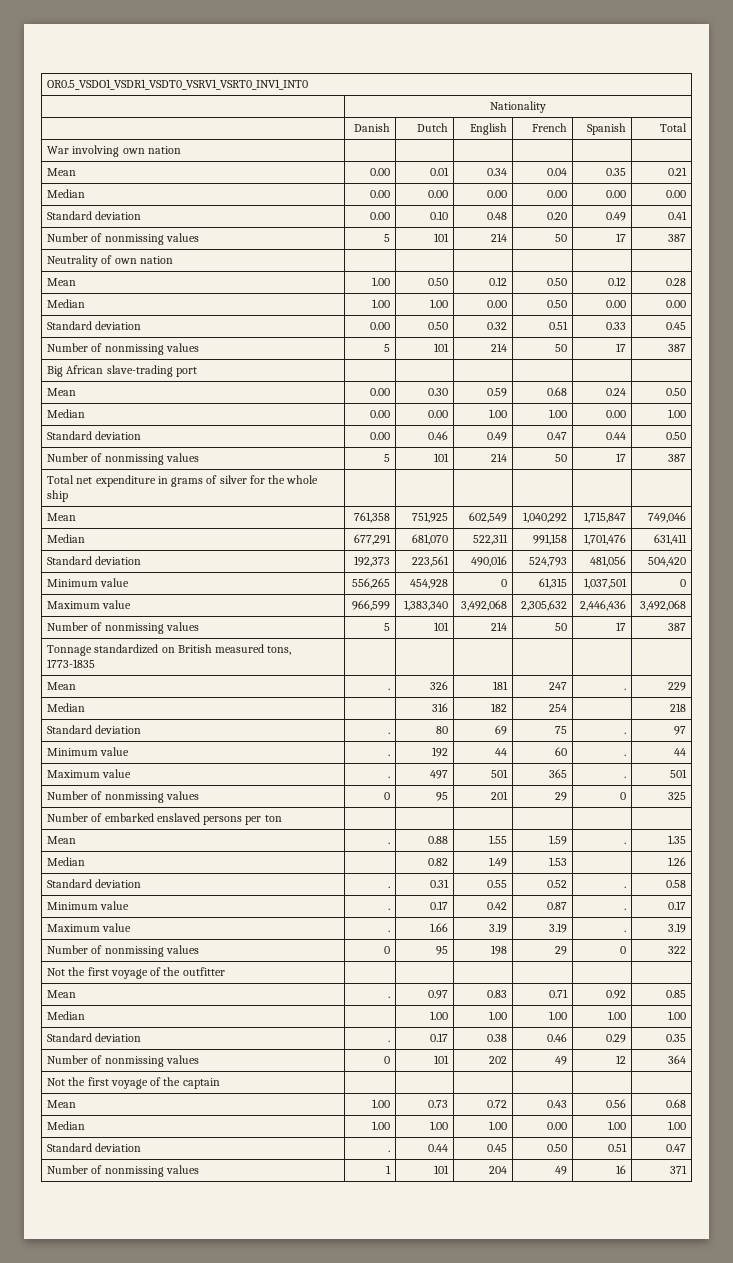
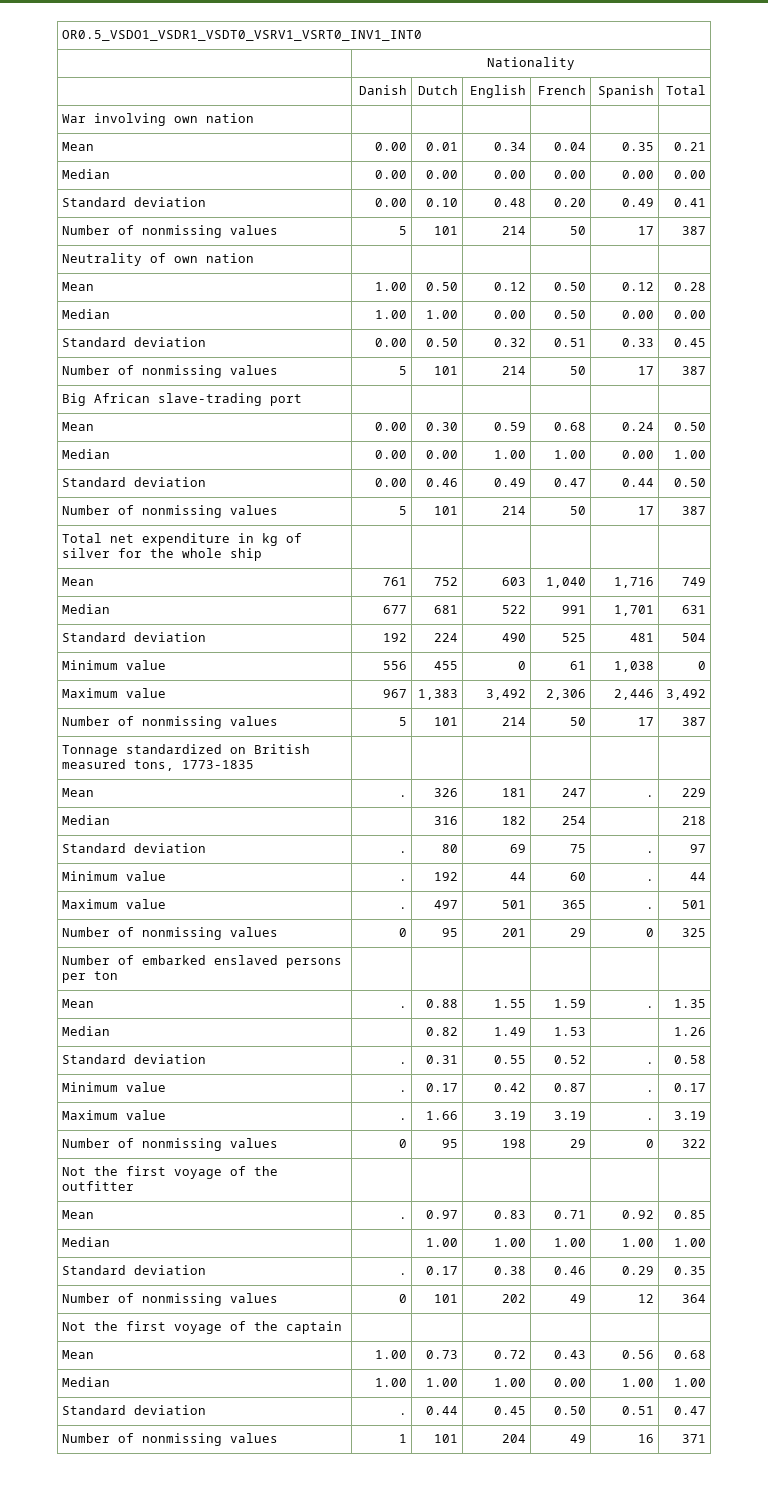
- Total net expenditure in grams of silver for the whole ship | | | | | |
+ Total net expenditure in kg of silver for the whole ship | | | | | |
- Mean | 761,358 | 751,925 | 602,549 | 1,040,292 | 1,715,847 | 749,046
- Median | 677,291 | 681,070 | 522,311 | 991,158 | 1,701,476 | 631,411
- Standard deviation | 192,373 | 223,561 | 490,016 | 524,793 | 481,056 | 504,420
- Minimum value | 556,265 | 454,928 | 0 | 61,315 | 1,037,501 | 0
+ Mean | 761 | 752 | 603 | 1,040 | 1,716 | 749
+ Median | 677 | 681 | 522 | 991 | 1,701 | 631
+ Standard deviation | 192 | 224 | 490 | 525 | 481 | 504
+ Minimum value | 556 | 455 | 0 | 61 | 1,038 | 0
- Maximum value | 966,599 | 1,383,340 | 3,492,068 | 2,305,632 | 2,446,436 | 3,492,068
+ Maximum value | 967 | 1,383 | 3,492 | 2,306 | 2,446 | 3,492

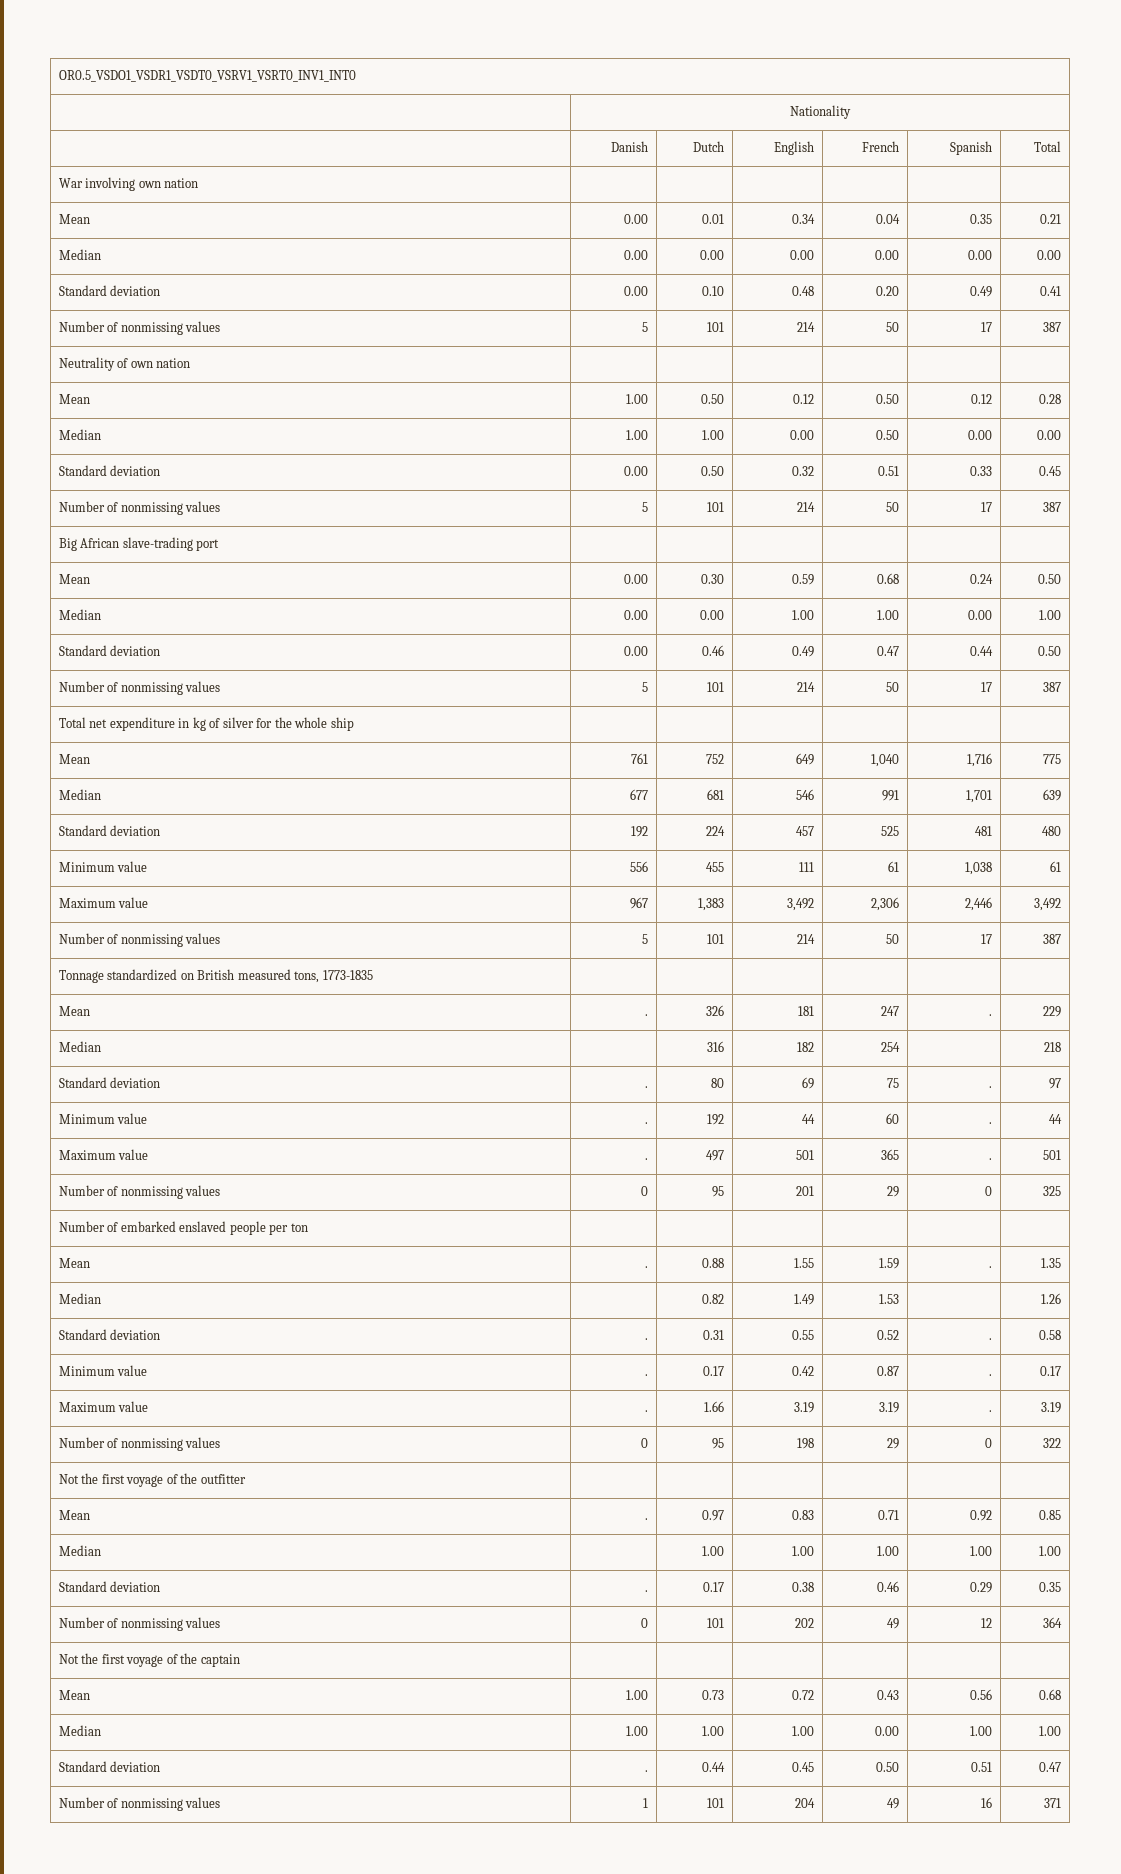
- Mean | 761 | 752 | 603 | 1,040 | 1,716 | 749
+ Mean | 761 | 752 | 649 | 1,040 | 1,716 | 775
- Median | 677 | 681 | 522 | 991 | 1,701 | 631
+ Median | 677 | 681 | 546 | 991 | 1,701 | 639
- Standard deviation | 192 | 224 | 490 | 525 | 481 | 504
+ Standard deviation | 192 | 224 | 457 | 525 | 481 | 480
- Minimum value | 556 | 455 | 0 | 61 | 1,038 | 0
+ Minimum value | 556 | 455 | 111 | 61 | 1,038 | 61
- Number of embarked enslaved persons per ton | | | | | |
+ Number of embarked enslaved people per ton | | | | | |

